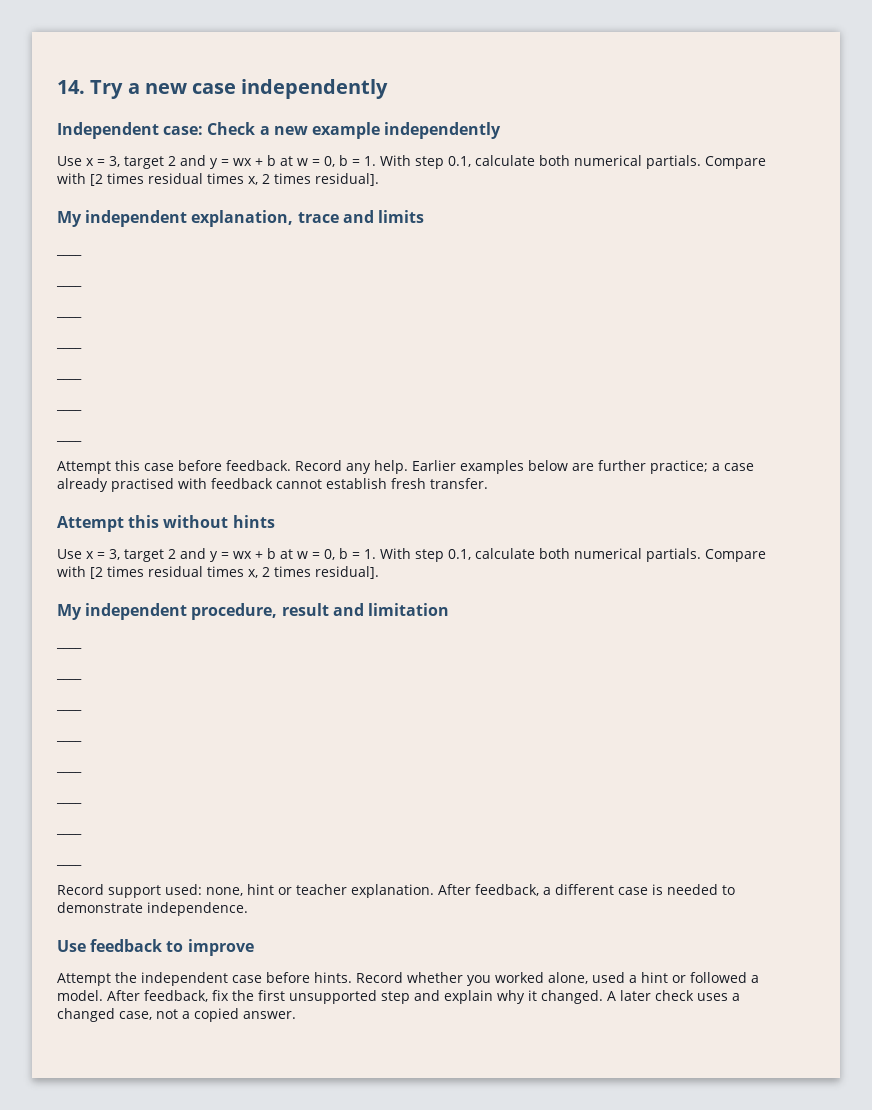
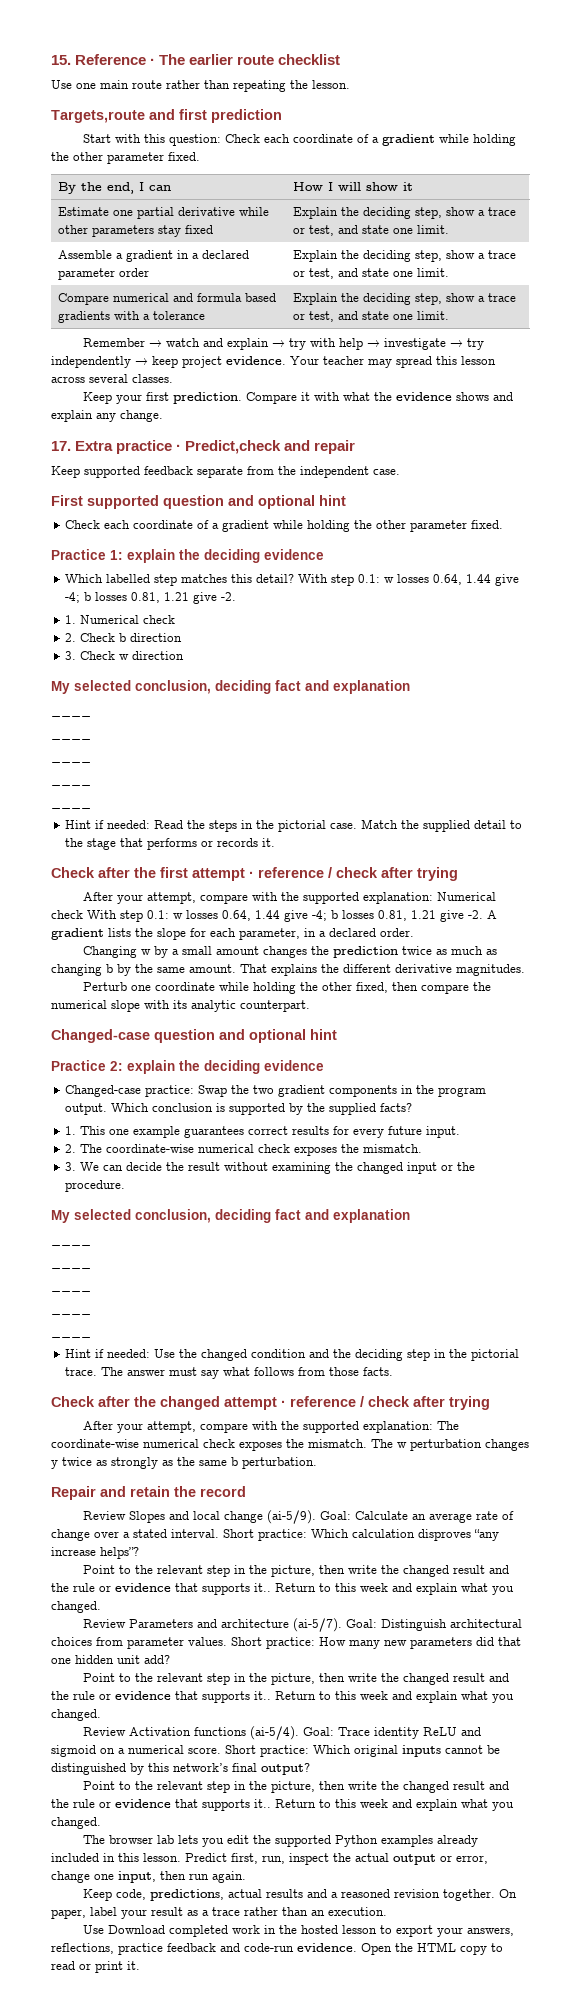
- 14. Try a new case independently
- Independent case: Check a new example independently
- Use x = 3, target 2 and y = wx + b at w = 0, b = 1. With step 0.1, calculate both numerical partials. Compare with [2 times residual times x, 2 times residual].
- My independent explanation, trace and limits
+ 15. Reference · The earlier route checklist
+ Use one main route rather than repeating the lesson.
+ Targets,route and first prediction
+ Start with this question: Check each coordinate of a gradient while holding the other parameter fixed.
+ By the end, I can | How I will show it
+ Estimate one partial derivative while other parameters stay fixed | Explain the deciding step, show a trace or test, and state one limit.
+ Assemble a gradient in a declared parameter order | Explain the deciding step, show a trace or test, and state one limit.
+ Compare numerical and formula based gradients with a tolerance | Explain the deciding step, show a trace or test, and state one limit.
+ Remember → watch and explain → try with help → investigate → try independently → keep project evidence. Your teacher may spread this lesson across several classes.
+ Keep your first prediction. Compare it with what the evidence shows and explain any change.
+ 17. Extra practice · Predict,check and repair
+ Keep supported feedback separate from the independent case.
+ First supported question and optional hint
+ Check each coordinate of a gradient while holding the other parameter fixed.
+ Practice 1: explain the deciding evidence
+ Which labelled step matches this detail? With step 0.1: w losses 0.64, 1.44 give -4; b losses 0.81, 1.21 give -2.
+ 1. Numerical check
+ 2. Check b direction
+ 3. Check w direction
+ My selected conclusion, deciding fact and explanation
  ____
  ____
  ____
  ____
  ____
- ____
- ____
- Attempt this case before feedback. Record any help. Earlier examples below are further practice; a case already practised with feedback cannot establish fresh transfer.
- Attempt this without hints
- Use x = 3, target 2 and y = wx + b at w = 0, b = 1. With step 0.1, calculate both numerical partials. Compare with [2 times residual times x, 2 times residual].
- My independent procedure, result and limitation
+ Hint if needed: Read the steps in the pictorial case. Match the supplied detail to the stage that performs or records it.
+ Check after the first attempt · reference / check after trying
+ After your attempt, compare with the supported explanation: Numerical check With step 0.1: w losses 0.64, 1.44 give -4; b losses 0.81, 1.21 give -2. A gradient lists the slope for each parameter, in a declared order.
+ Changing w by a small amount changes the prediction twice as much as changing b by the same amount. That explains the different derivative magnitudes.
+ Perturb one coordinate while holding the other fixed, then compare the numerical slope with its analytic counterpart.
+ Changed-case question and optional hint
+ Practice 2: explain the deciding evidence
+ Changed-case practice: Swap the two gradient components in the program output. Which conclusion is supported by the supplied facts?
+ 1. This one example guarantees correct results for every future input.
+ 2. The coordinate-wise numerical check exposes the mismatch.
+ 3. We can decide the result without examining the changed input or the procedure.
+ My selected conclusion, deciding fact and explanation
  ____
  ____
  ____
  ____
  ____
- ____
- ____
- ____
- Record support used: none, hint or teacher explanation. After feedback, a different case is needed to demonstrate independence.
- Use feedback to improve
- Attempt the independent case before hints. Record whether you worked alone, used a hint or followed a model. After feedback, fix the first unsupported step and explain why it changed. A later check uses a changed case, not a copied answer.
+ Hint if needed: Use the changed condition and the deciding step in the pictorial trace. The answer must say what follows from those facts.
+ Check after the changed attempt · reference / check after trying
+ After your attempt, compare with the supported explanation: The coordinate-wise numerical check exposes the mismatch. The w perturbation changes y twice as strongly as the same b perturbation.
+ Repair and retain the record
+ Review Slopes and local change (ai-5/9). Goal: Calculate an average rate of change over a stated interval. Short practice: Which calculation disproves “any increase helps”?
+ Point to the relevant step in the picture, then write the changed result and the rule or evidence that supports it.. Return to this week and explain what you changed.
+ Review Parameters and architecture (ai-5/7). Goal: Distinguish architectural choices from parameter values. Short practice: How many new parameters did that one hidden unit add?
+ Point to the relevant step in the picture, then write the changed result and the rule or evidence that supports it.. Return to this week and explain what you changed.
+ Review Activation functions (ai-5/4). Goal: Trace identity ReLU and sigmoid on a numerical score. Short practice: Which original inputs cannot be distinguished by this network’s final output?
+ Point to the relevant step in the picture, then write the changed result and the rule or evidence that supports it.. Return to this week and explain what you changed.
+ The browser lab lets you edit the supported Python examples already included in this lesson. Predict first, run, inspect the actual output or error, change one input, then run again.
+ Keep code, predictions, actual results and a reasoned revision together. On paper, label your result as a trace rather than an execution.
+ Use Download completed work in the hosted lesson to export your answers, reflections, practice feedback and code-run evidence. Open the HTML copy to read or print it.

